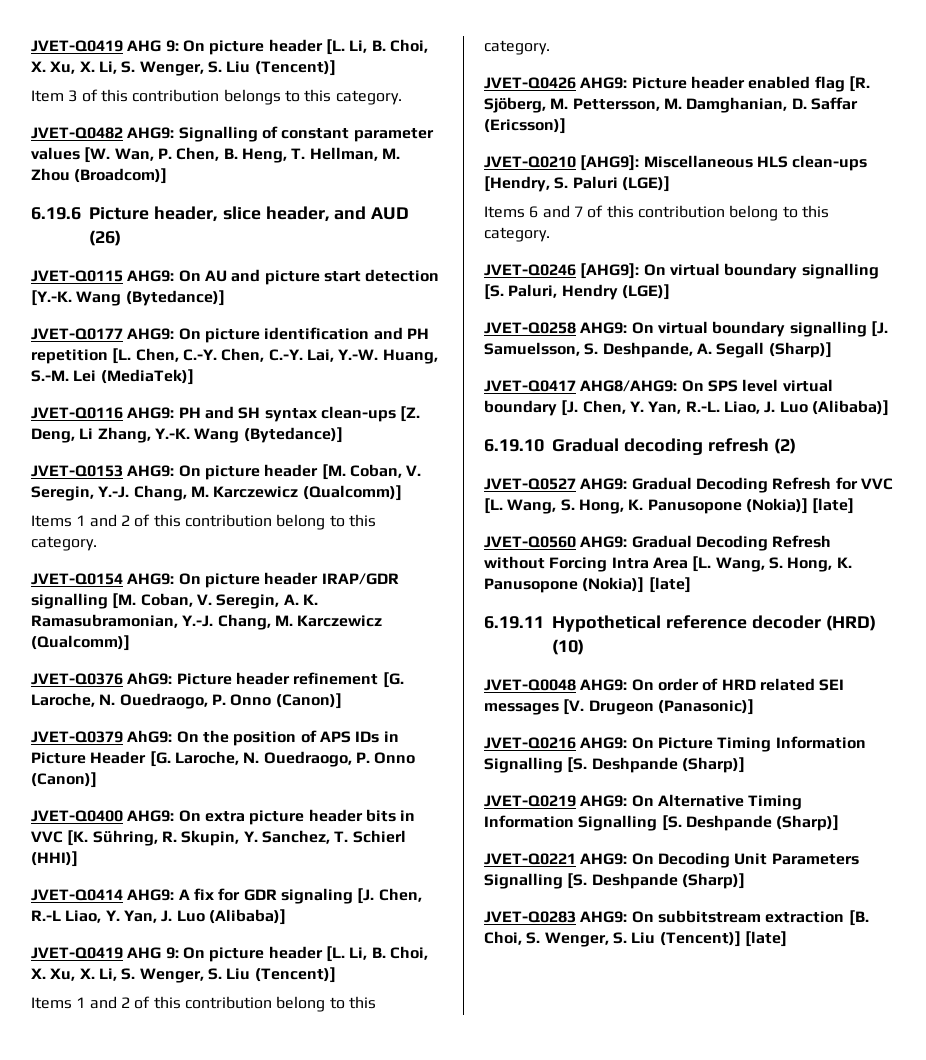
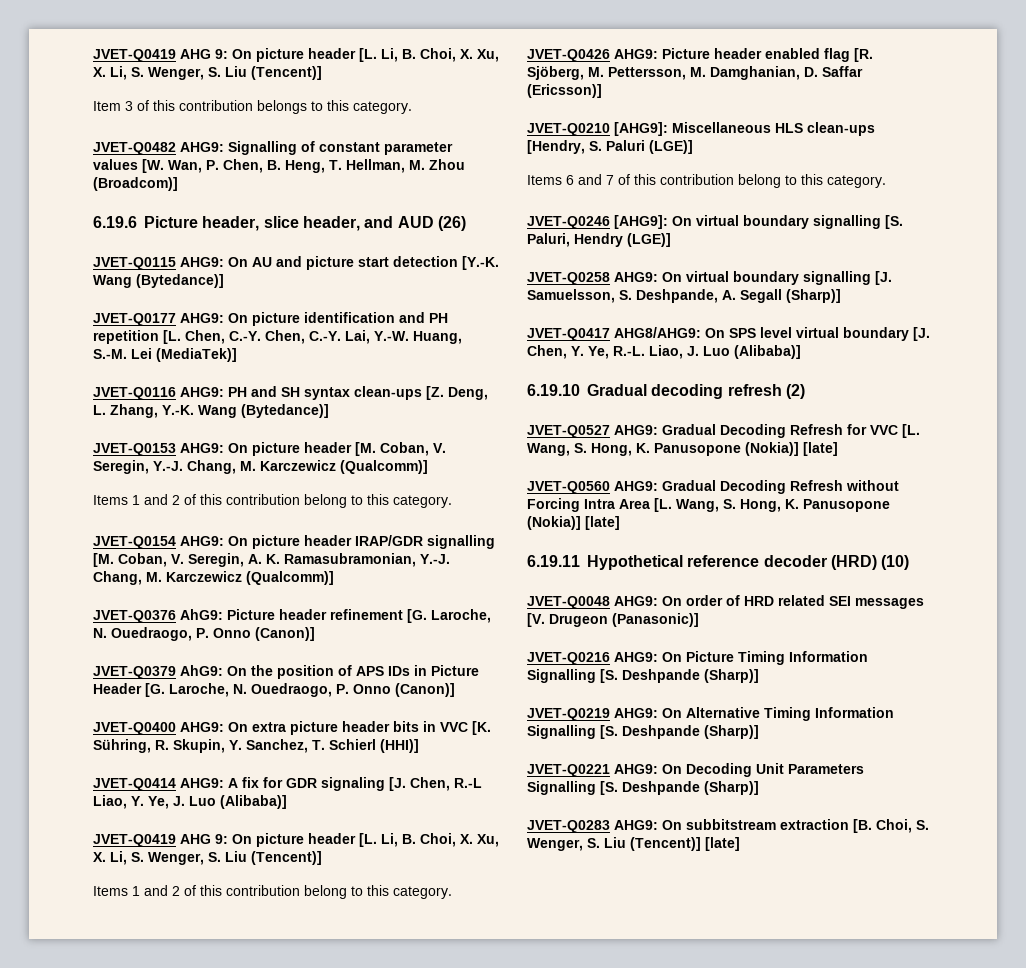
- JVET-Q0116 AHG9: PH and SH syntax clean-ups [Z. Deng, Li Zhang, Y.-K. Wang (Bytedance)]
+ JVET-Q0116 AHG9: PH and SH syntax clean-ups [Z. Deng, L. Zhang, Y.-K. Wang (Bytedance)]
- JVET-Q0414 AHG9: A fix for GDR signaling [J. Chen, R.-L Liao, Y. Yan, J. Luo (Alibaba)]
+ JVET-Q0414 AHG9: A fix for GDR signaling [J. Chen, R.-L Liao, Y. Ye, J. Luo (Alibaba)]
- JVET-Q0417 AHG8/AHG9: On SPS level virtual boundary [J. Chen, Y. Yan, R.-L. Liao, J. Luo (Alibaba)]
+ JVET-Q0417 AHG8/AHG9: On SPS level virtual boundary [J. Chen, Y. Ye, R.-L. Liao, J. Luo (Alibaba)]

